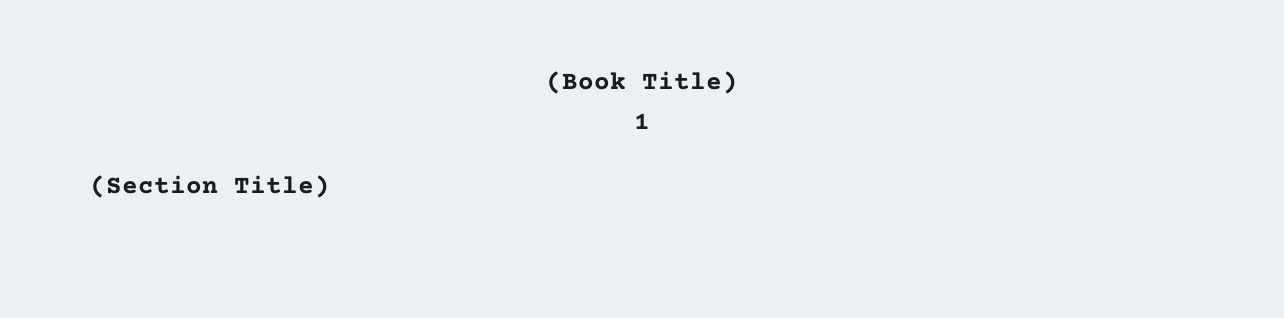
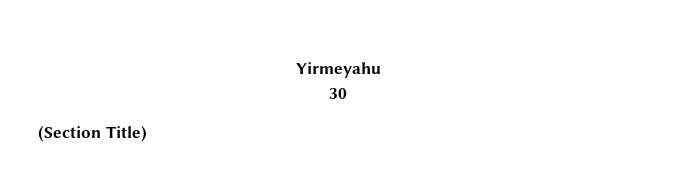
- (Book Title)
- 1
+ Yirmeyahu
+ 30

